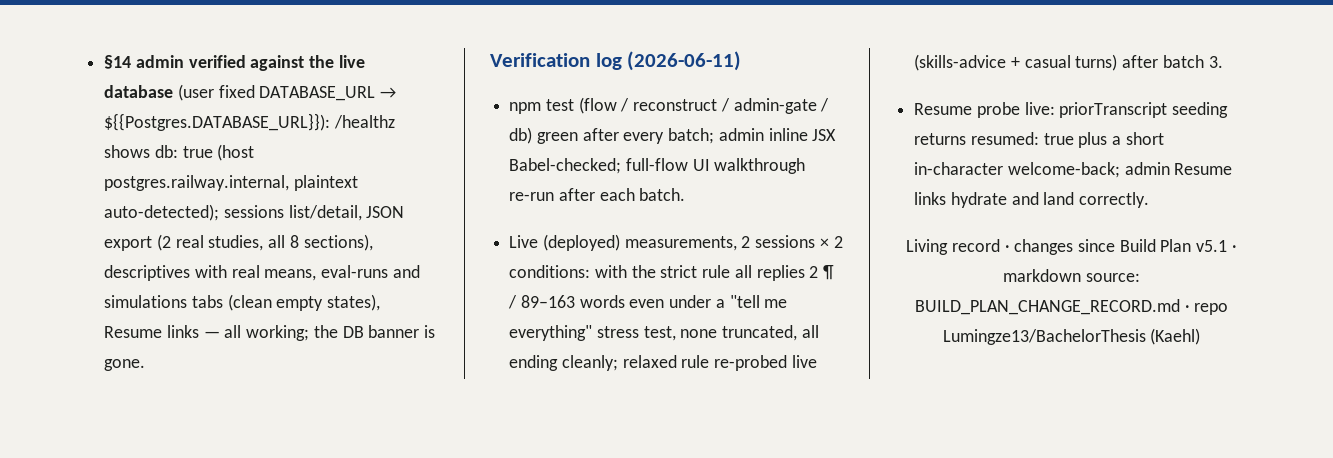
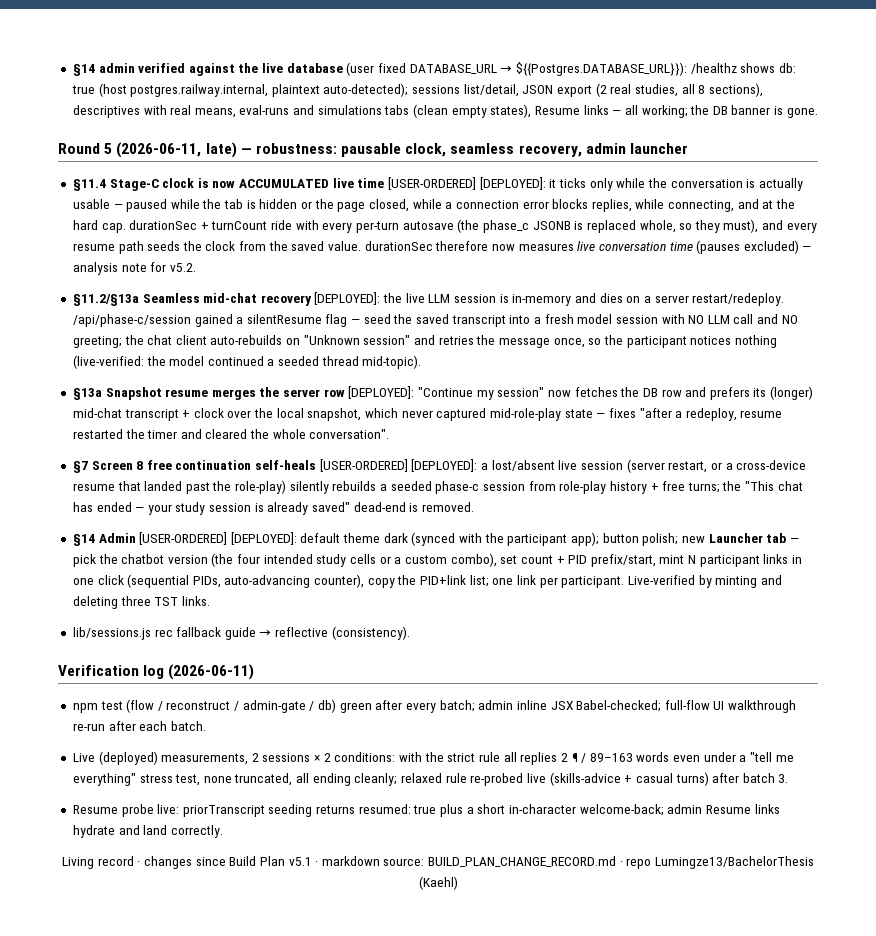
+ Round 5 (2026-06-11, late) — robustness: pausable clock, seamless recovery, admin launcher
+ §11.4 Stage-C clock is now ACCUMULATED live time [USER-ORDERED] [DEPLOYED]: it ticks only while the conversation is actually usable — paused while the tab is hidden or the page closed, while a connection error blocks replies, while connecting, and at the hard cap. durationSec + turnCount ride with every per-turn autosave (the phase_c JSONB is replaced whole, so they must), and every resume path seeds the clock from the saved value. durationSec therefore now measures live conversation time (pauses excluded) — analysis note for v5.2.
+ §11.2/§13a Seamless mid-chat recovery [DEPLOYED]: the live LLM session is in-memory and dies on a server restart/redeploy. /api/phase-c/session gained a silentResume flag — seed the saved transcript into a fresh model session with NO LLM call and NO greeting; the chat client auto-rebuilds on "Unknown session" and retries the message once, so the participant notices nothing (live-verified: the model continued a seeded thread mid-topic).
+ §13a Snapshot resume merges the server row [DEPLOYED]: "Continue my session" now fetches the DB row and prefers its (longer) mid-chat transcript + clock over the local snapshot, which never captured mid-role-play state — fixes "after a redeploy, resume restarted the timer and cleared the whole conversation".
+ §7 Screen 8 free continuation self-heals [USER-ORDERED] [DEPLOYED]: a lost/absent live session (server restart, or a cross-device resume that landed past the role-play) silently rebuilds a seeded phase-c session from role-play history + free turns; the "This chat has ended — your study session is already saved" dead-end is removed.
+ §14 Admin [USER-ORDERED] [DEPLOYED]: default theme dark (synced with the participant app); button polish; new Launcher tab — pick the chatbot version (the four intended study cells or a custom combo), set count + PID prefix/start, mint N participant links in one click (sequential PIDs, auto-advancing counter), copy the PID+link list; one link per participant. Live-verified by minting and deleting three TST links.
+ lib/sessions.js rec fallback guide → reflective (consistency).

